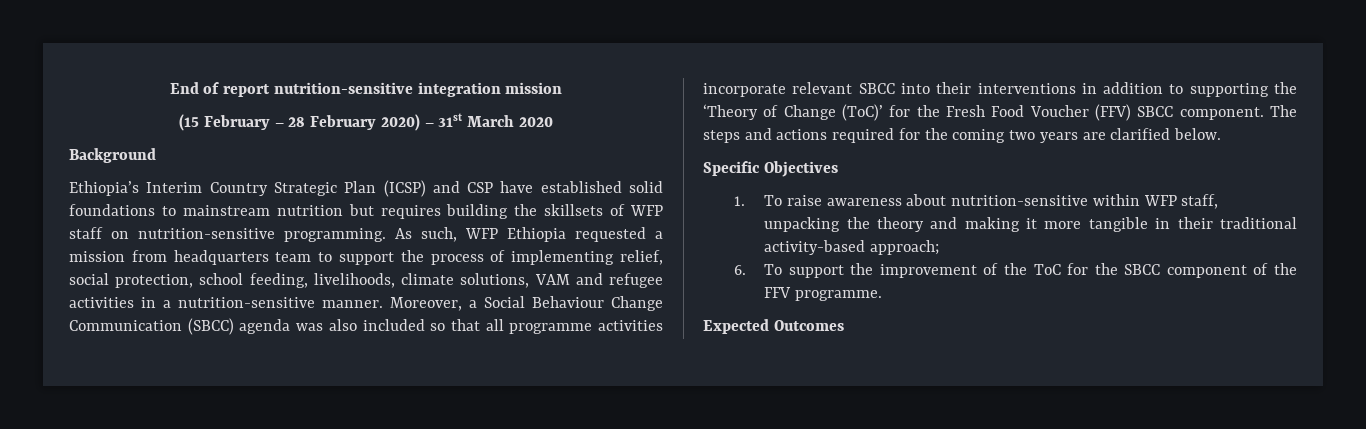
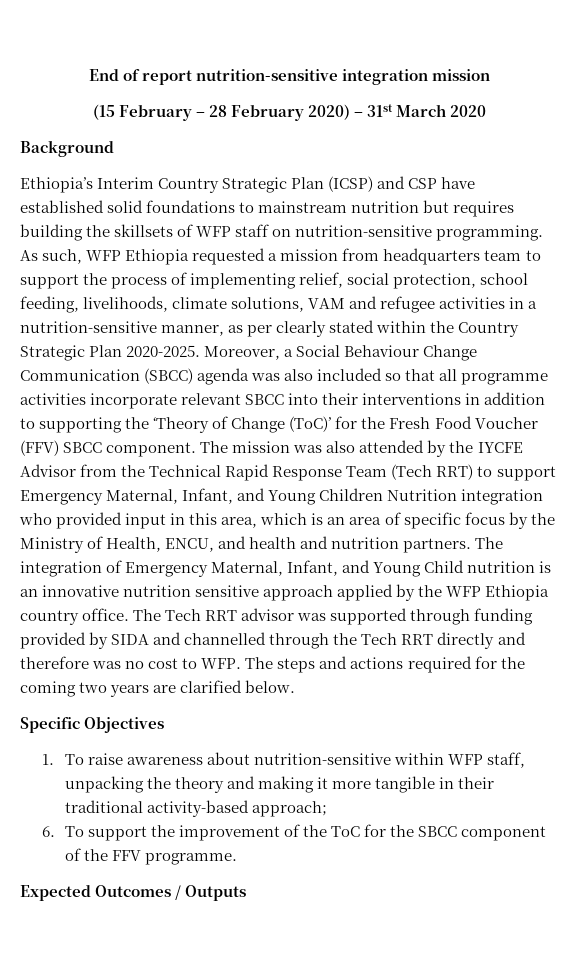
- As such, WFP Ethiopia requested a mission from headquarters team to support the process of implementing relief, social protection, school feeding, livelihoods, climate solutions, VAM and refugee activities in a nutrition-sensitive manner.
+ As such, WFP Ethiopia requested a mission from headquarters team to support the process of implementing relief, social protection, school feeding, livelihoods, climate solutions, VAM and refugee activities in a nutrition-sensitive manner, as per clearly stated within the Country Strategic Plan 2020-2025.
- The steps and actions required for the coming two years are clarified below.
+ The mission was also attended by the IYCFE Advisor from the Technical Rapid Response Team (Tech RRT) to support Emergency Maternal, Infant, and Young Children Nutrition integration who provided input in this area, which is an area of specific focus by the Ministry of Health, ENCU, and health and nutrition partners. The integration of Emergency Maternal, Infant, and Young Child nutrition is an innovative nutrition sensitive approach applied by the WFP Ethiopia country office. The Tech RRT advisor was supported through funding provided by SIDA and channelled through the Tech RRT directly and therefore was no cost to WFP. The steps and actions required for the coming two years are clarified below.
- Expected Outcomes
+ Expected Outcomes / Outputs

